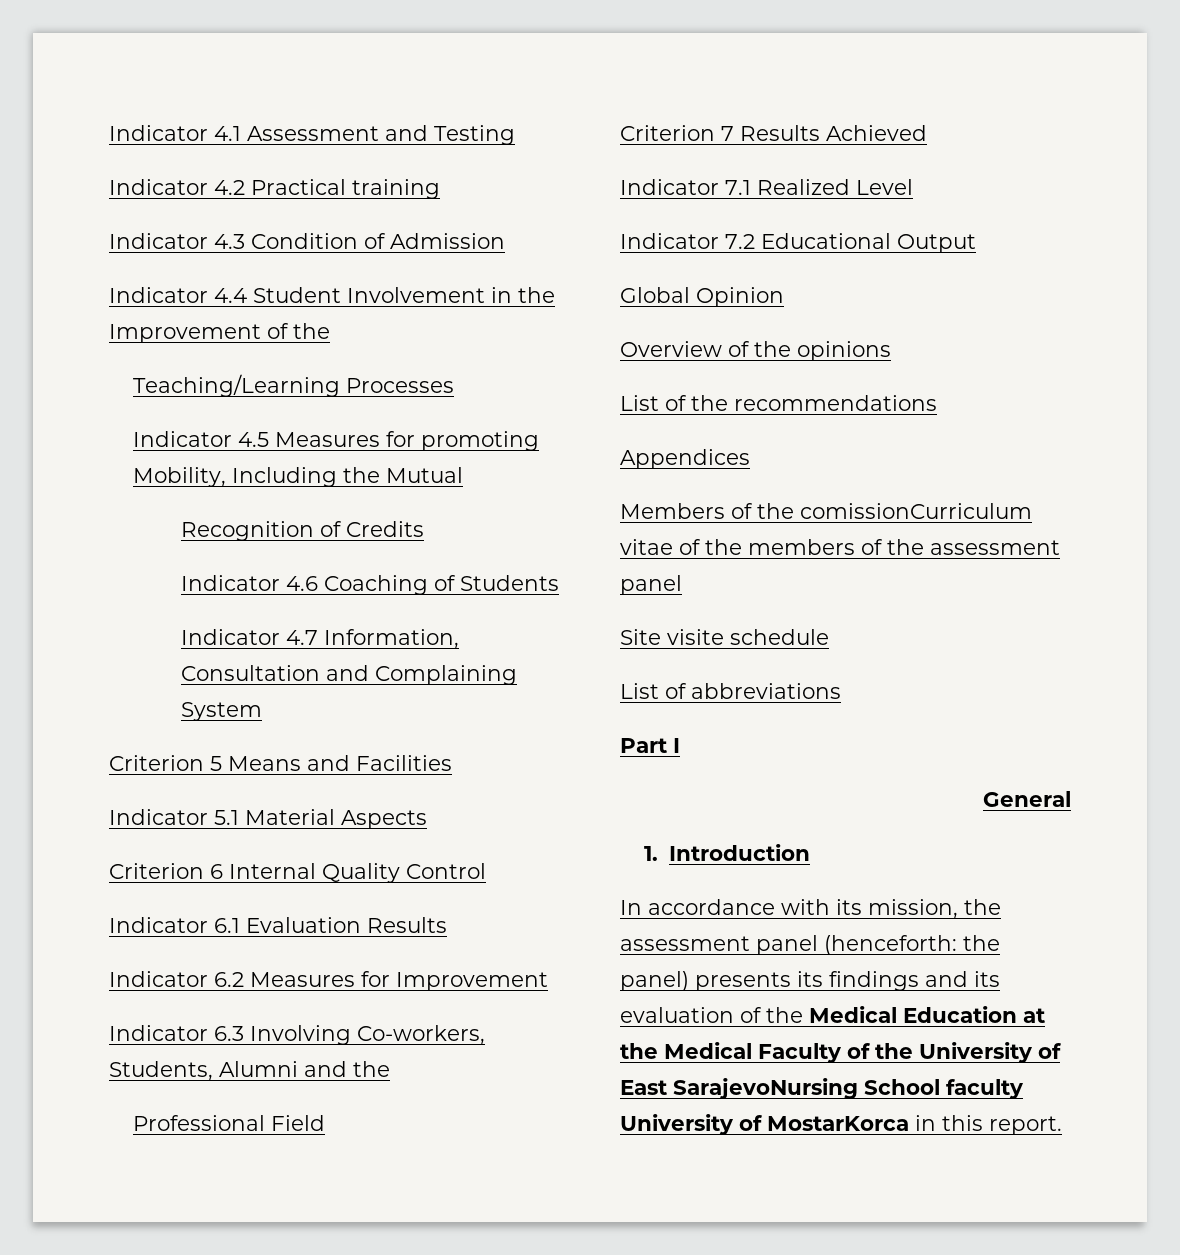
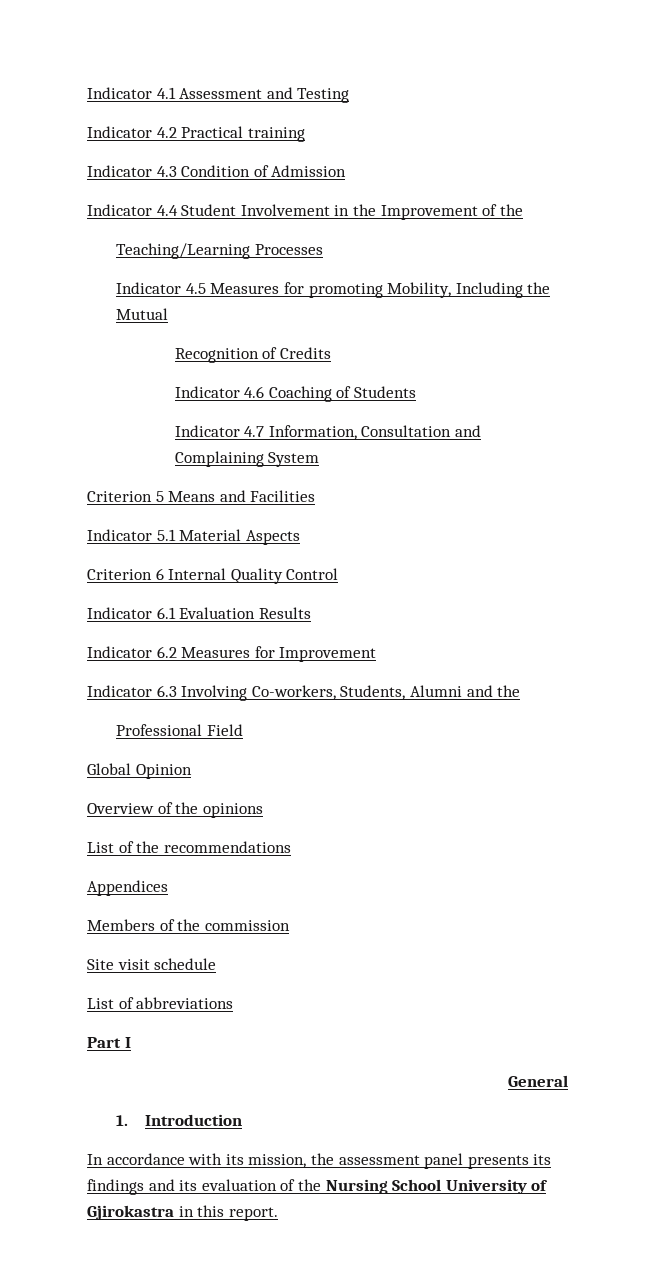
- Criterion 7 Results Achieved
- Indicator 7.1 Realized Level
- Indicator 7.2 Educational Output
- Members of the comissionCurriculum vitae of the members of the assessment panel
+ Members of the commission
- Site visite schedule
+ Site visit schedule
- In accordance with its mission, the assessment panel (henceforth: the panel) presents its findings and its evaluation of the Medical Education at the Medical Faculty of the University of East SarajevoNursing School faculty University of MostarKorca in this report.
+ In accordance with its mission, the assessment panel presents its findings and its evaluation of the Nursing School University of Gjirokastra in this report.

